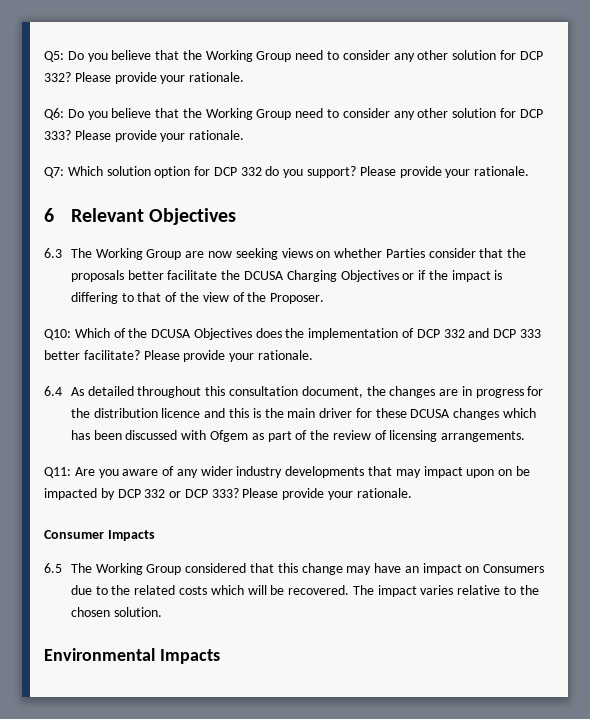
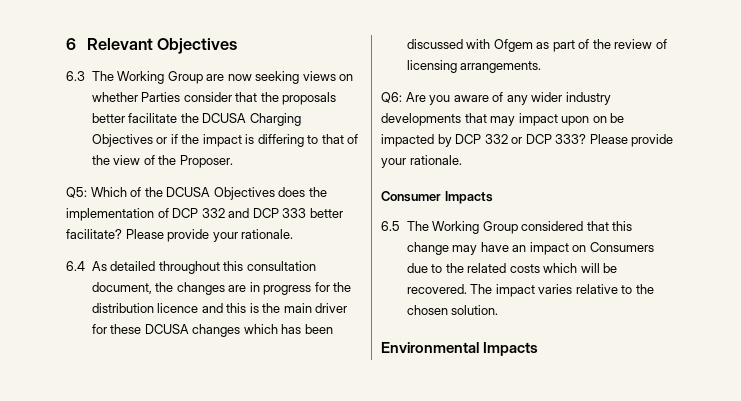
- Q5: Do you believe that the Working Group need to consider any other solution for DCP 332? Please provide your rationale.
- Q6: Do you believe that the Working Group need to consider any other solution for DCP 333? Please provide your rationale.
- Q7: Which solution option for DCP 332 do you support? Please provide your rationale.
- Q10: Which of the DCUSA Objectives does the implementation of DCP 332 and DCP 333 better facilitate?
+ Q5: Which of the DCUSA Objectives does the implementation of DCP 332 and DCP 333 better facilitate?
- Q11: Are you aware of any wider industry developments that may impact upon on be impacted by DCP 332 or DCP 333?
+ Q6: Are you aware of any wider industry developments that may impact upon on be impacted by DCP 332 or DCP 333?

